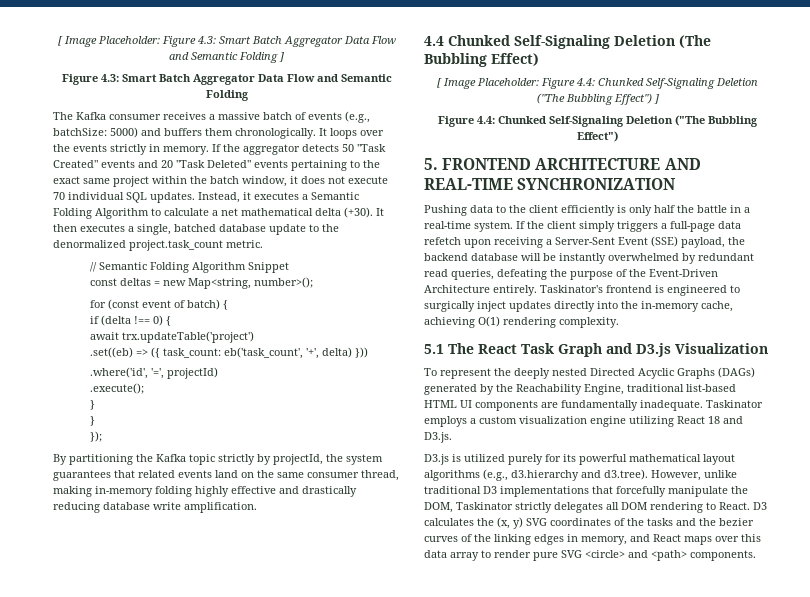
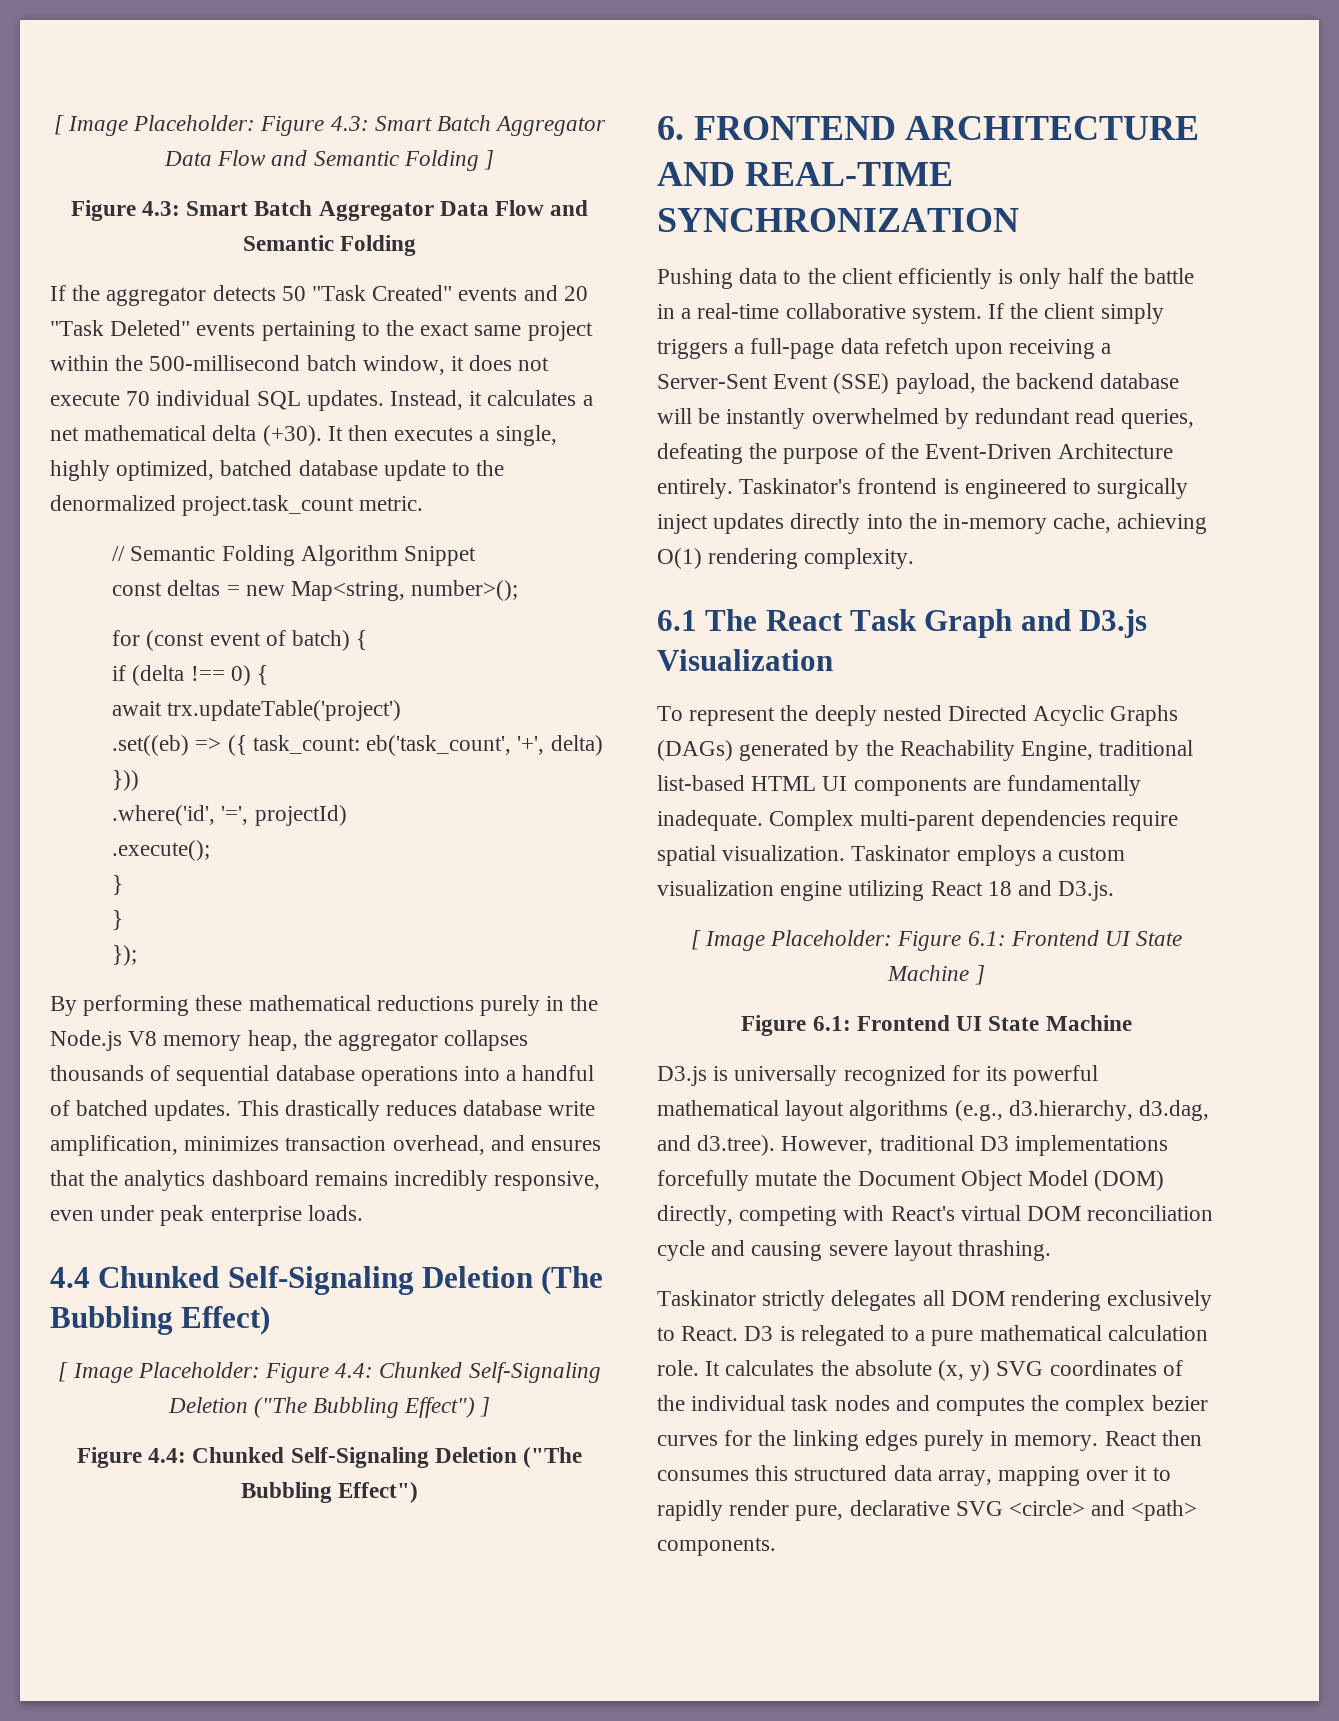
- The Kafka consumer receives a massive batch of events (e.g., batchSize: 5000) and buffers them chronologically. It loops over the events strictly in memory. If the aggregator detects 50 "Task Created" events and 20 "Task Deleted" events pertaining to the exact same project within the batch window, it does not execute 70 individual SQL updates.
+ If the aggregator detects 50 "Task Created" events and 20 "Task Deleted" events pertaining to the exact same project within the 500-millisecond batch window, it does not execute 70 individual SQL updates.
- Instead, it executes a Semantic Folding Algorithm to calculate a net mathematical delta (+30).
+ Instead, it calculates a net mathematical delta (+30).
- It then executes a single, batched database update to the denormalized project.task_count metric.
+ It then executes a single, highly optimized, batched database update to the denormalized project.task_count metric.
- By partitioning the Kafka topic strictly by projectId, the system guarantees that related events land on the same consumer thread, making in-memory folding highly effective and drastically reducing database write amplification.
+ By performing these mathematical reductions purely in the Node.js V8 memory heap, the aggregator collapses thousands of sequential database operations into a handful of batched updates. This drastically reduces database write amplification, minimizes transaction overhead, and ensures that the analytics dashboard remains incredibly responsive, even under peak enterprise loads.
- 5. FRONTEND ARCHITECTURE AND REAL-TIME SYNCHRONIZATION
+ 6. FRONTEND ARCHITECTURE AND REAL-TIME SYNCHRONIZATION
- Pushing data to the client efficiently is only half the battle in a real-time system.
+ Pushing data to the client efficiently is only half the battle in a real-time collaborative system.
- 5.1 The React Task Graph and D3.js Visualization
+ 6.1 The React Task Graph and D3.js Visualization
+ Complex multi-parent dependencies require spatial visualization.
+ [ Image Placeholder: Figure 6.1: Frontend UI State Machine ]
+ Figure 6.1: Frontend UI State Machine
- D3.js is utilized purely for its powerful mathematical layout algorithms (e.g., d3.hierarchy and d3.tree). However, unlike traditional D3 implementations that forcefully manipulate the DOM, Taskinator strictly delegates all DOM rendering to React.
+ D3.js is universally recognized for its powerful mathematical layout algorithms (e.g., d3.hierarchy, d3.dag, and d3.tree). However, traditional D3 implementations forcefully mutate the Document Object Model (DOM) directly, competing with React's virtual DOM reconciliation cycle and causing severe layout thrashing.
+ Taskinator strictly delegates all DOM rendering exclusively to React.
- D3 calculates the (x, y) SVG coordinates of the tasks and the bezier curves of the linking edges in memory, and React maps over this data array to render pure SVG <circle> and <path> components.
+ D3 is relegated to a pure mathematical calculation role. It calculates the absolute (x, y) SVG coordinates of the individual task nodes and computes the complex bezier curves for the linking edges purely in memory. React then consumes this structured data array, mapping over it to rapidly render pure, declarative SVG <circle> and <path> components.

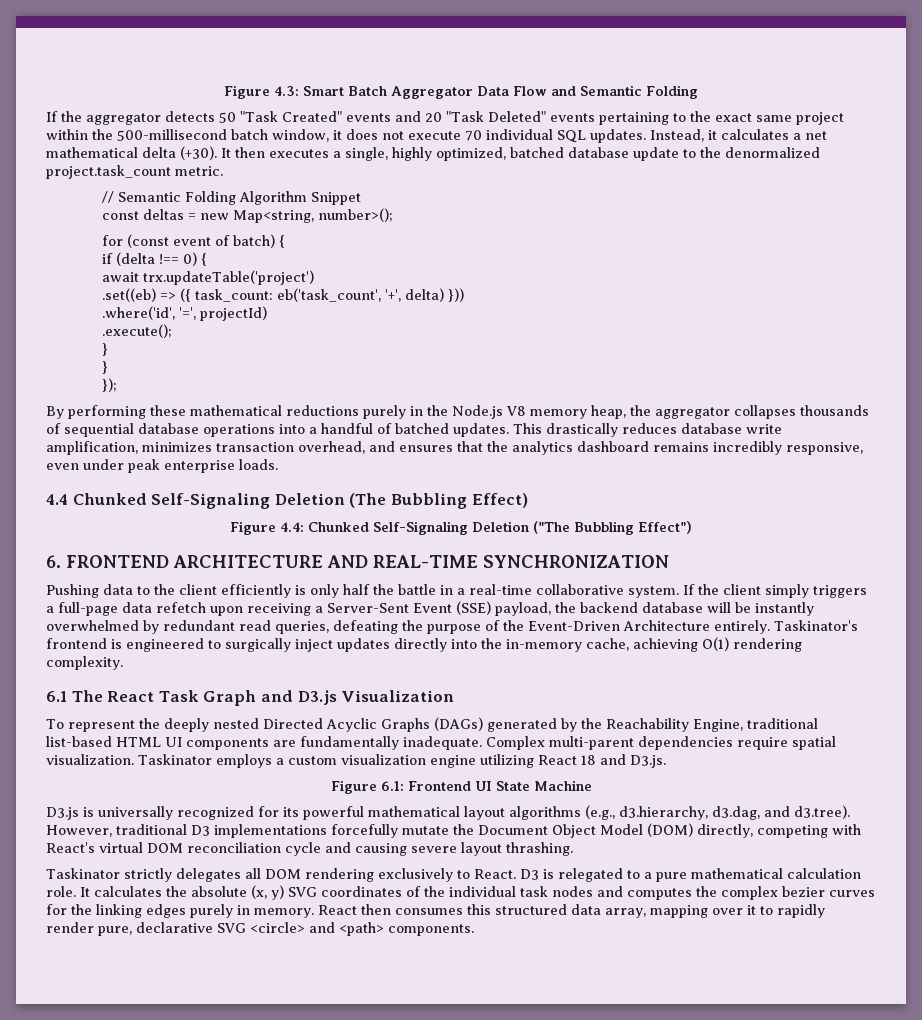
- [ Image Placeholder: Figure 4.3: Smart Batch Aggregator Data Flow and Semantic Folding ]
- [ Image Placeholder: Figure 4.4: Chunked Self-Signaling Deletion ("The Bubbling Effect") ]
- [ Image Placeholder: Figure 6.1: Frontend UI State Machine ]

